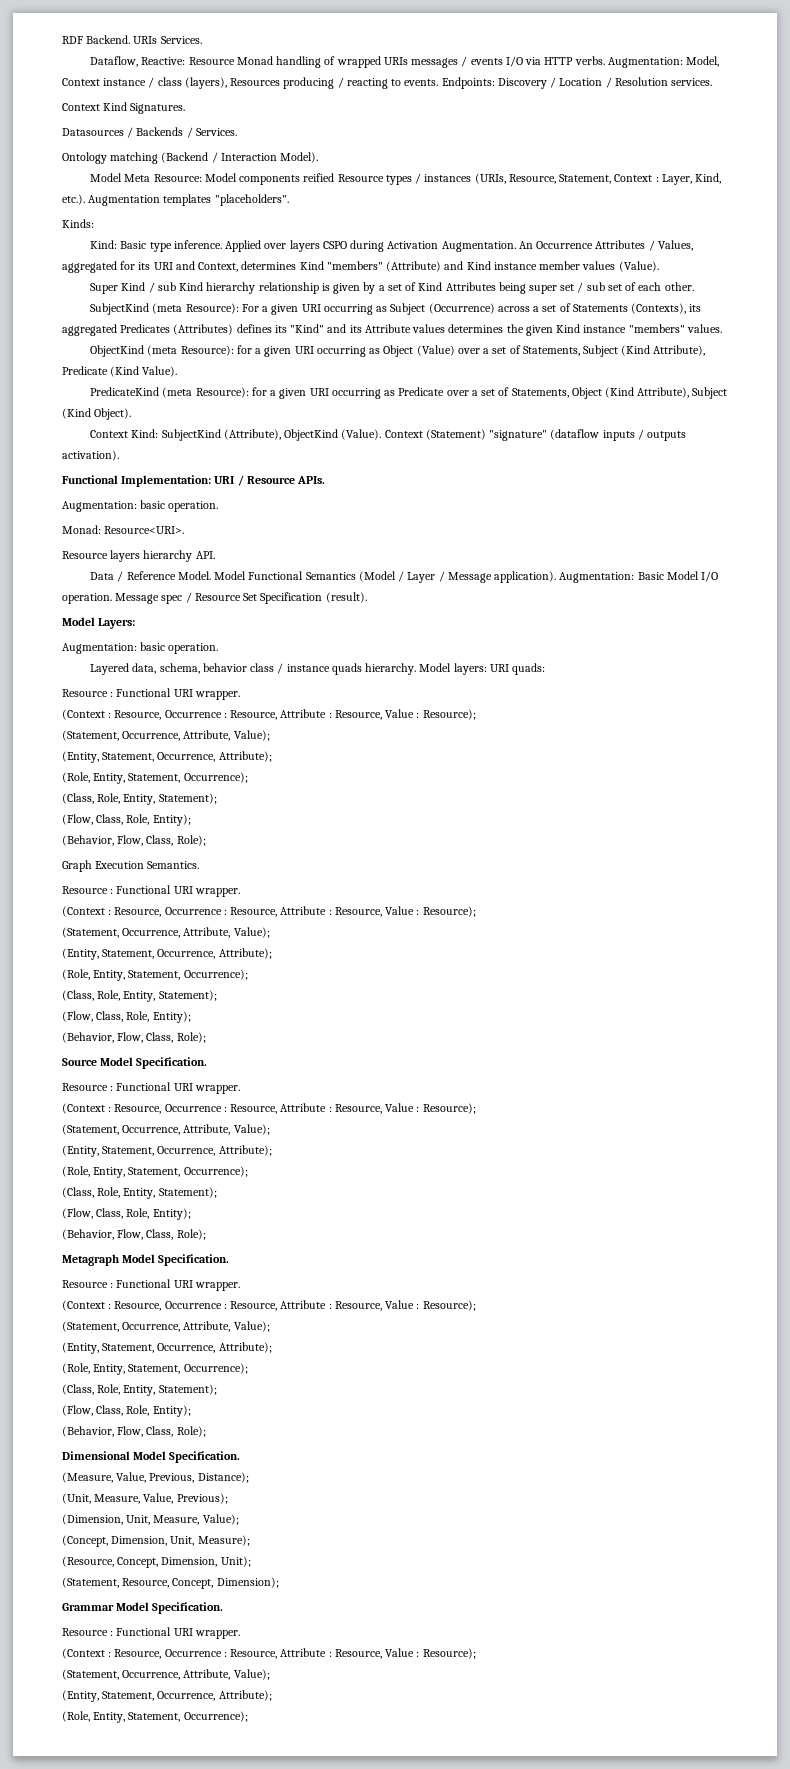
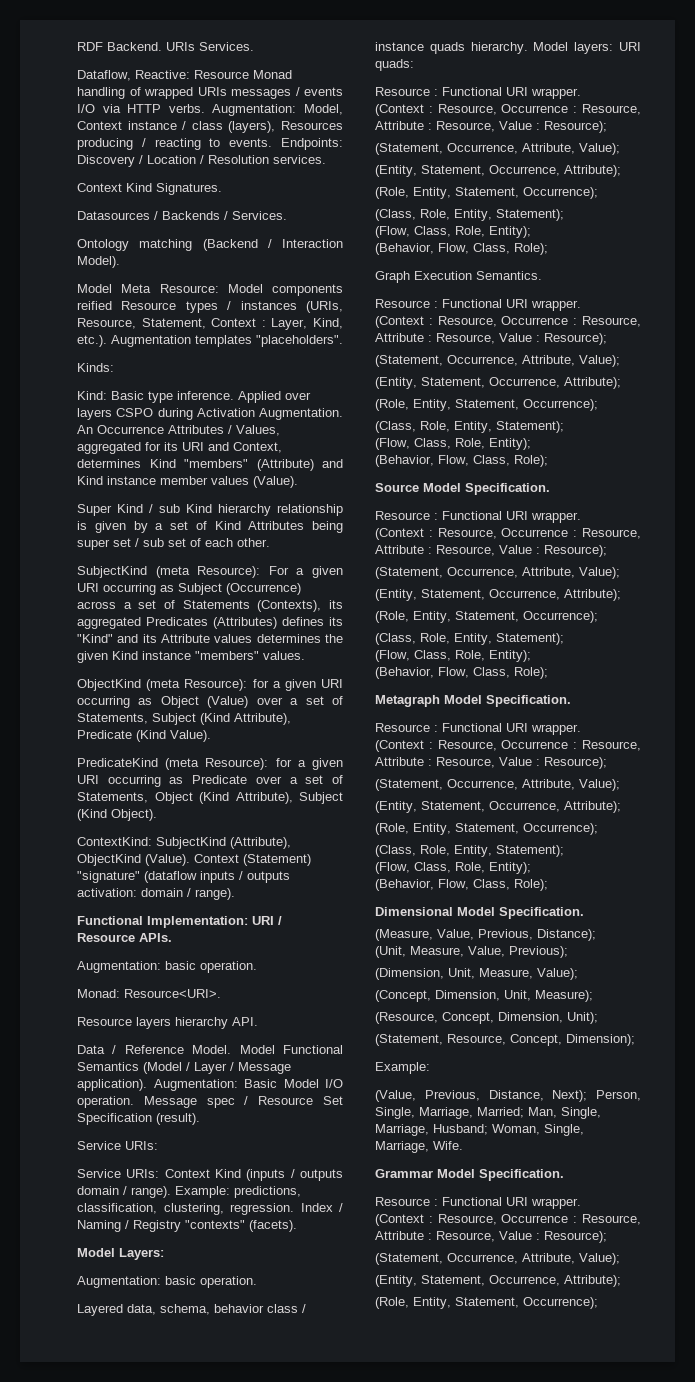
- Context Kind: SubjectKind (Attribute), ObjectKind (Value).
+ ContextKind: SubjectKind (Attribute), ObjectKind (Value).
- Context (Statement) "signature" (dataflow inputs / outputs activation).
+ Context (Statement) "signature" (dataflow inputs / outputs activation: domain / range).
  Message spec / Resource Set Specification (result).
+ Service URIs:
+ Service URIs: Context Kind (inputs / outputs domain / range). Example: predictions, classification, clustering, regression. Index / Naming / Registry "contexts" (facets).
  (Statement, Resource, Concept, Dimension);
+ Example:
+ (Value, Previous, Distance, Next); Person, Single, Marriage, Married; Man, Single, Marriage, Husband; Woman, Single, Marriage, Wife.

